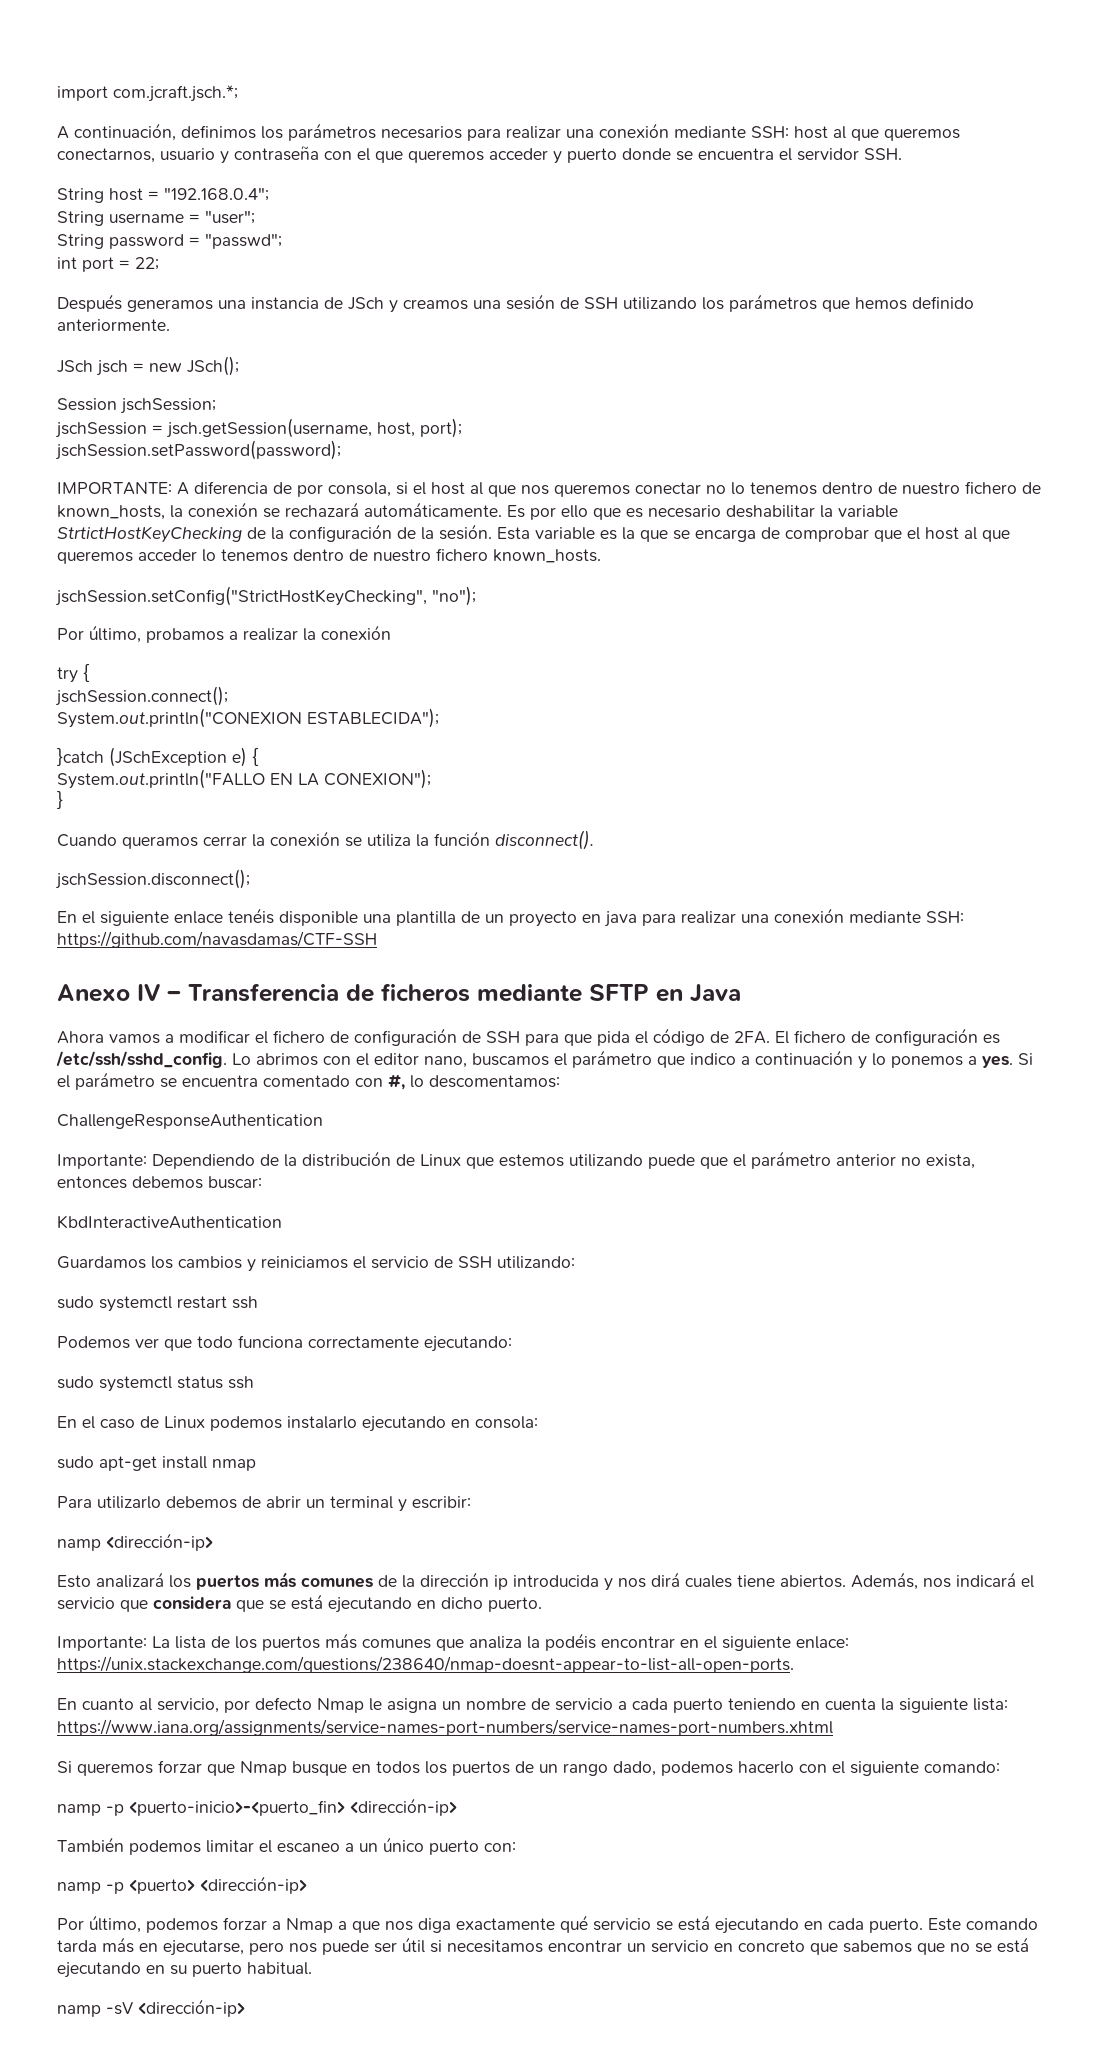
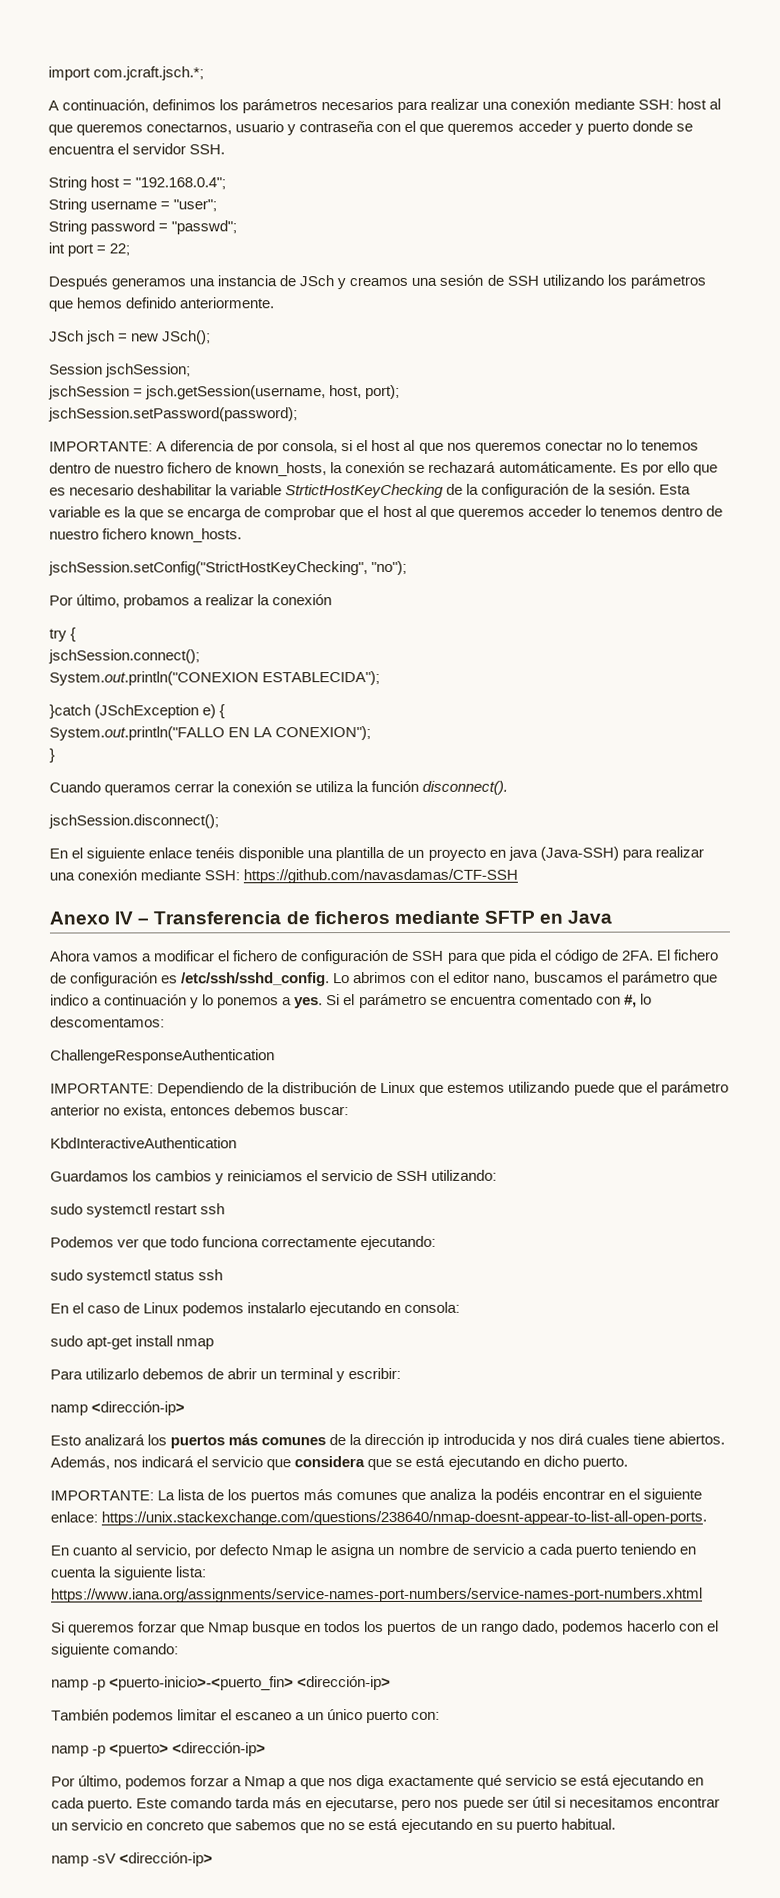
- En el siguiente enlace tenéis disponible una plantilla de un proyecto en java para realizar una conexión mediante SSH: https://github.com/navasdamas/CTF-SSH
+ En el siguiente enlace tenéis disponible una plantilla de un proyecto en java (Java-SSH) para realizar una conexión mediante SSH: https://github.com/navasdamas/CTF-SSH
- Importante: Dependiendo de la distribución de Linux que estemos utilizando puede que el parámetro anterior no exista, entonces debemos buscar:
+ IMPORTANTE: Dependiendo de la distribución de Linux que estemos utilizando puede que el parámetro anterior no exista, entonces debemos buscar:
- Importante: La lista de los puertos más comunes que analiza la podéis encontrar en el siguiente enlace: https://unix.stackexchange.com/questions/238640/nmap-doesnt-appear-to-list-all-open-ports.
+ IMPORTANTE: La lista de los puertos más comunes que analiza la podéis encontrar en el siguiente enlace: https://unix.stackexchange.com/questions/238640/nmap-doesnt-appear-to-list-all-open-ports.

